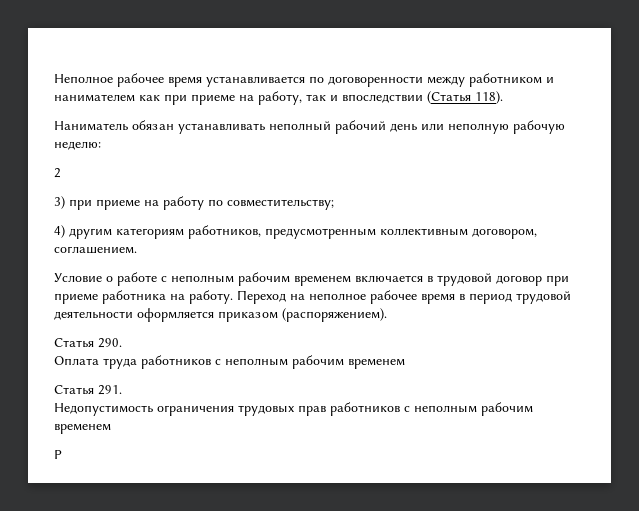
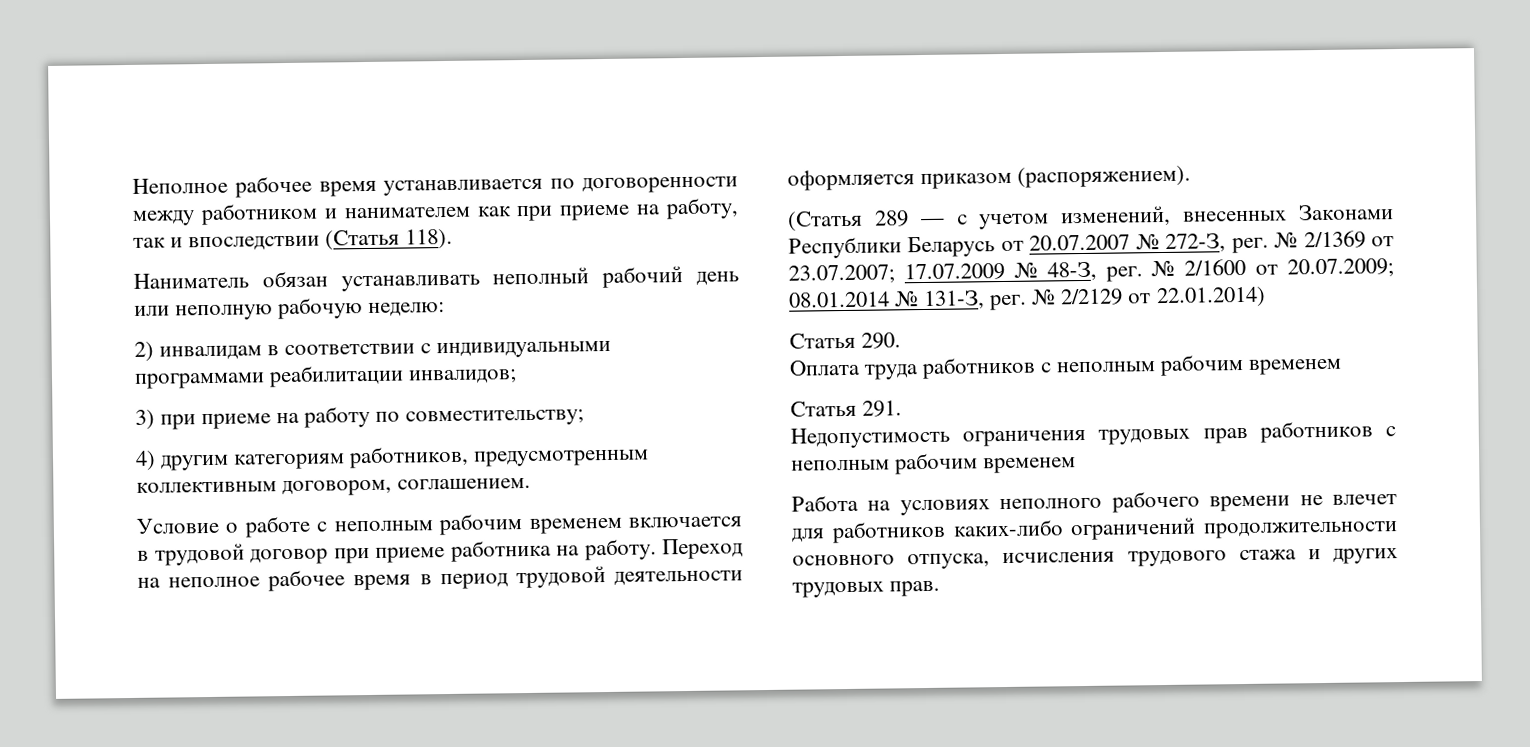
- 2
+ 2) инвалидам в соответствии с индивидуальными программами реабилитации инвалидов;
+ (Статья 289 — с учетом изменений, внесенных Законами Республики Беларусь от 20.07.2007 № 272-З, рег. № 2/1369 от 23.07.2007; 17.07.2009 № 48-З, рег. № 2/1600 от 20.07.2009; 08.01.2014 № 131-З, рег. № 2/2129 от 22.01.2014)
- Р
+ Работа на условиях неполного рабочего времени не влечет для работников каких-либо ограничений продолжительности основного отпуска, исчисления трудового стажа и других трудовых прав.

